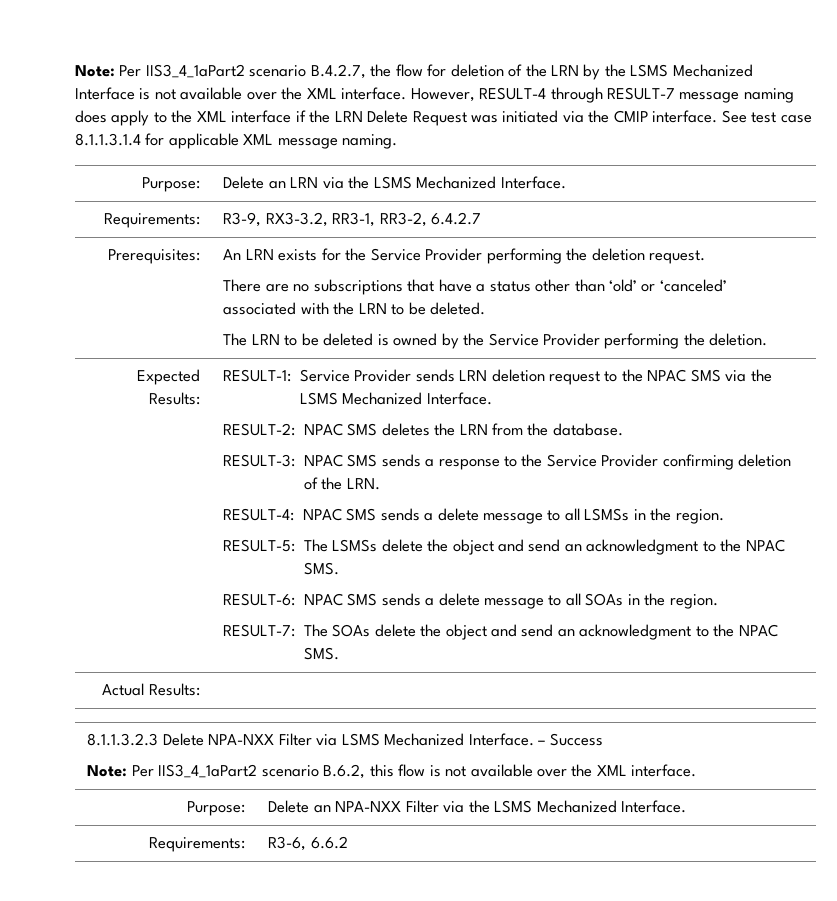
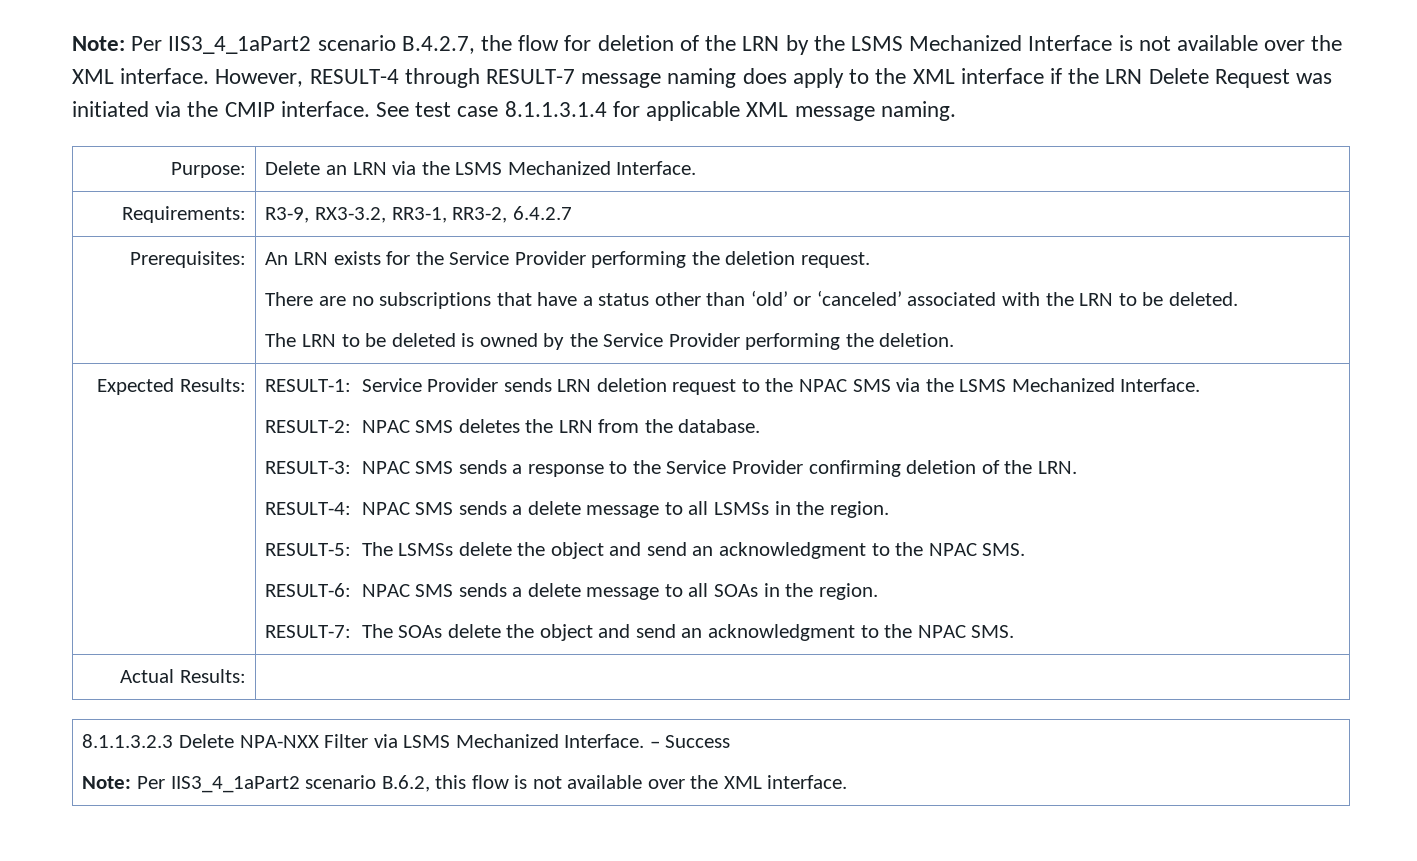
- Purpose: | Delete an NPA-NXX Filter via the LSMS Mechanized Interface.
- Requirements: | R3-6, 6.6.2

